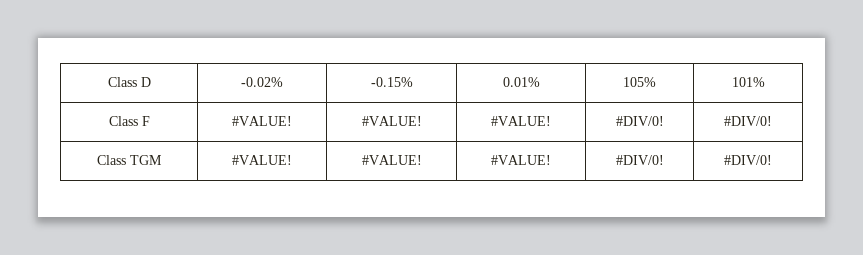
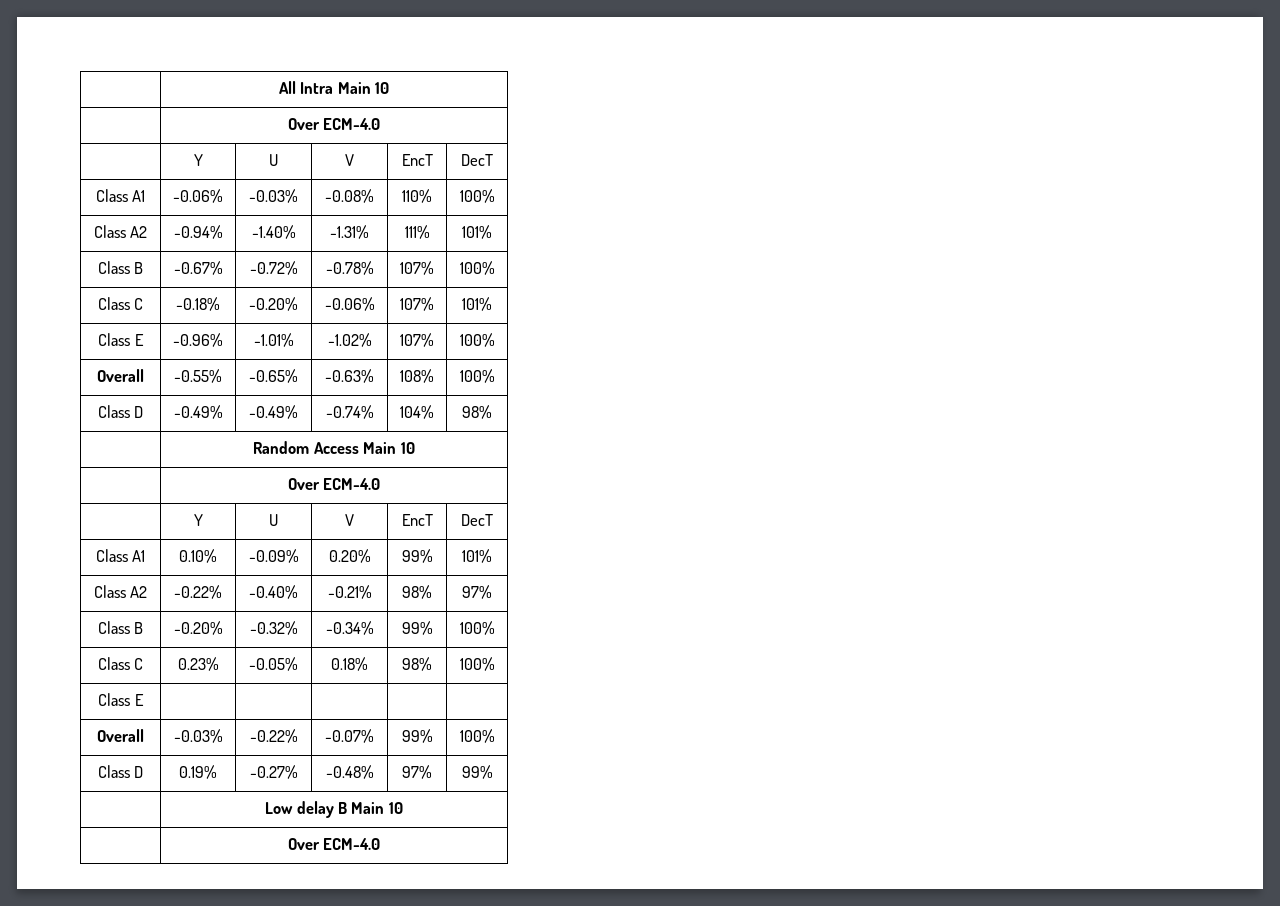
- Class D | -0.02% | -0.15% | 0.01% | 105% | 101%
- Class F | #VALUE! | #VALUE! | #VALUE! | #DIV/0! | #DIV/0!
- Class TGM | #VALUE! | #VALUE! | #VALUE! | #DIV/0! | #DIV/0!
+ | All Intra Main 10
+ | Over ECM-4.0
+ | Y | U | V | EncT | DecT
+ Class A1 | -0.06% | -0.03% | -0.08% | 110% | 100%
+ Class A2 | -0.94% | -1.40% | -1.31% | 111% | 101%
+ Class B | -0.67% | -0.72% | -0.78% | 107% | 100%
+ Class C | -0.18% | -0.20% | -0.06% | 107% | 101%
+ Class E | -0.96% | -1.01% | -1.02% | 107% | 100%
+ Overall | -0.55% | -0.65% | -0.63% | 108% | 100%
+ Class D | -0.49% | -0.49% | -0.74% | 104% | 98%
+ | Random Access Main 10
+ | Over ECM-4.0
+ | Y | U | V | EncT | DecT
+ Class A1 | 0.10% | -0.09% | 0.20% | 99% | 101%
+ Class A2 | -0.22% | -0.40% | -0.21% | 98% | 97%
+ Class B | -0.20% | -0.32% | -0.34% | 99% | 100%
+ Class C | 0.23% | -0.05% | 0.18% | 98% | 100%
+ Class E | | | | |
+ Overall | -0.03% | -0.22% | -0.07% | 99% | 100%
+ Class D | 0.19% | -0.27% | -0.48% | 97% | 99%
+ | Low delay B Main 10
+ | Over ECM-4.0

